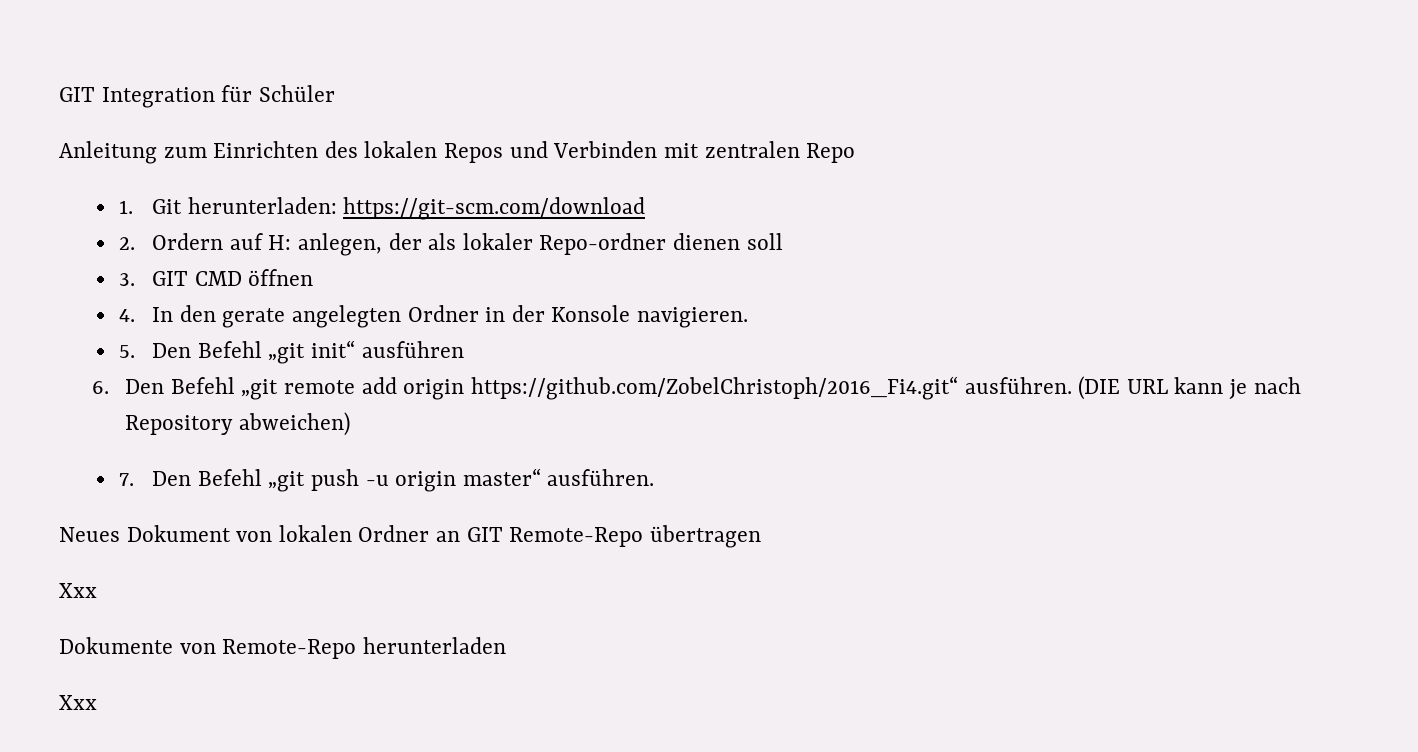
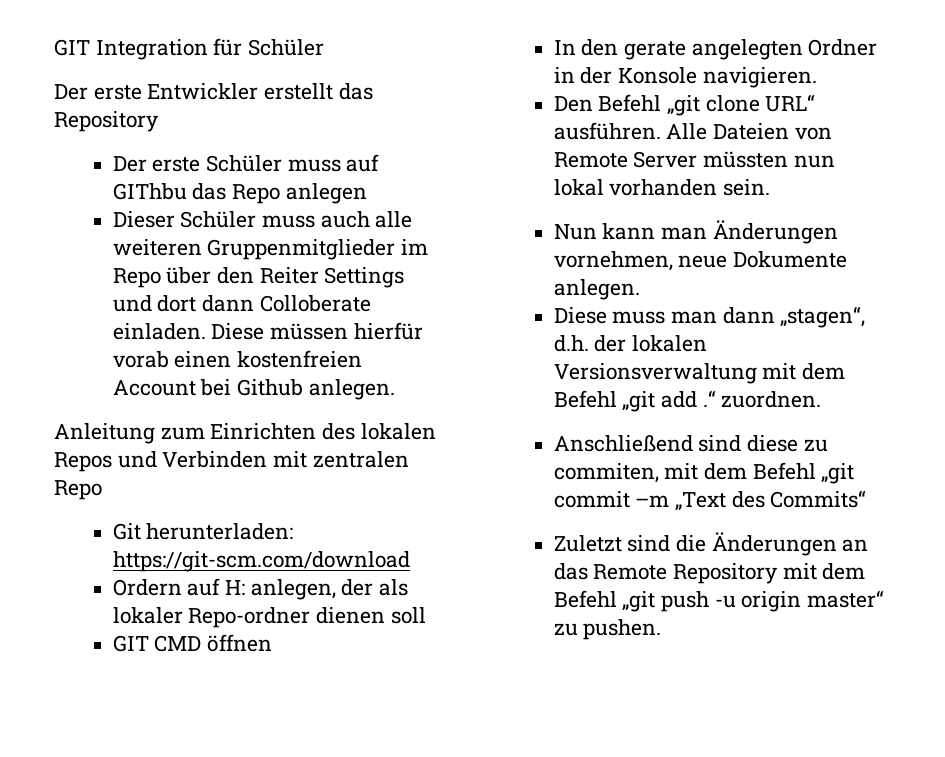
+ Der erste Entwickler erstellt das Repository
+ Der erste Schüler muss auf GIThbu das Repo anlegen
+ Dieser Schüler muss auch alle weiteren Gruppenmitglieder im Repo über den Reiter Settings und dort dann Colloberate einladen. Diese müssen hierfür vorab einen kostenfreien Account bei Github anlegen.
- 1. Git herunterladen: https://git-scm.com/download
+ Git herunterladen: https://git-scm.com/download
- 2. Ordern auf H: anlegen, der als lokaler Repo-ordner dienen soll
+ Ordern auf H: anlegen, der als lokaler Repo-ordner dienen soll
- 3. GIT CMD öffnen
+ GIT CMD öffnen
- 4. In den gerate angelegten Ordner in der Konsole navigieren.
+ In den gerate angelegten Ordner in der Konsole navigieren.
- 5. Den Befehl „git init“ ausführen
- 6. Den Befehl „git remote add origin https://github.com/ZobelChristoph/2016_Fi4.git“ ausführen. (DIE URL kann je nach Repository abweichen)
- 7. Den Befehl „git push -u origin master“ ausführen.
- Neues Dokument von lokalen Ordner an GIT Remote-Repo übertragen
- Xxx
- Dokumente von Remote-Repo herunterladen
- Xxx
+ Den Befehl „git clone URL“ ausführen. Alle Dateien von Remote Server müssten nun lokal vorhanden sein.
+ Nun kann man Änderungen vornehmen, neue Dokumente anlegen.
+ Diese muss man dann „stagen“, d.h. der lokalen Versionsverwaltung mit dem Befehl „git add .“ zuordnen.
+ Anschließend sind diese zu commiten, mit dem Befehl „git commit –m „Text des Commits“
+ Zuletzt sind die Änderungen an das Remote Repository mit dem Befehl „git push -u origin master“ zu pushen.

